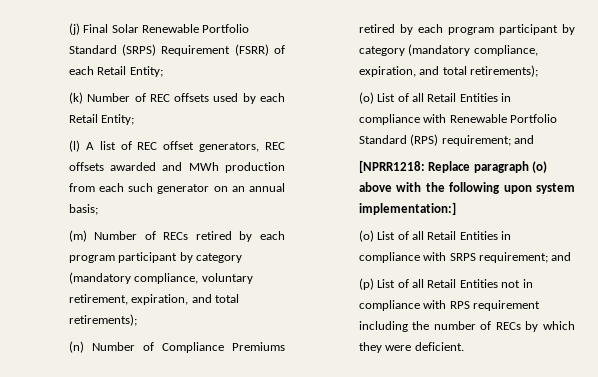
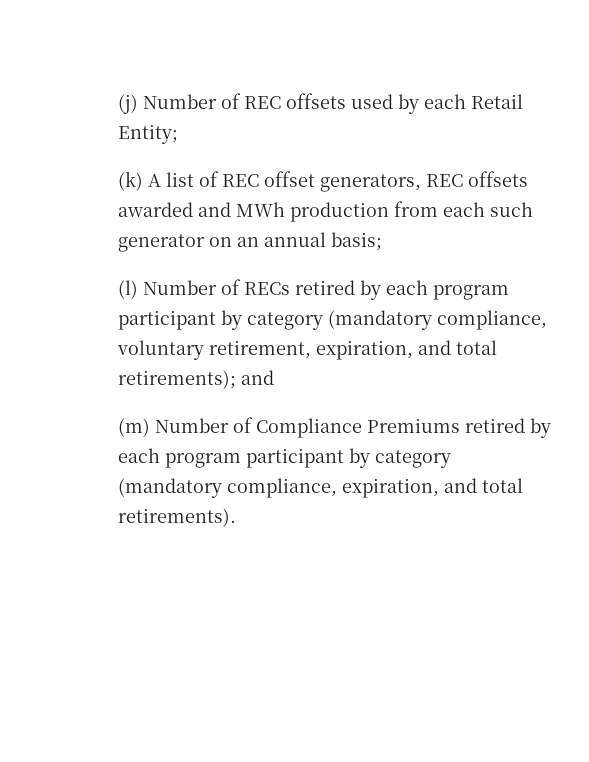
- (j) Final Solar Renewable Portfolio Standard (SRPS) Requirement (FSRR) of each Retail Entity;
- (k) Number of REC offsets used by each Retail Entity;
+ (j) Number of REC offsets used by each Retail Entity;
- (l) A list of REC offset generators, REC offsets awarded and MWh production from each such generator on an annual basis;
+ (k) A list of REC offset generators, REC offsets awarded and MWh production from each such generator on an annual basis;
- (m) Number of RECs retired by each program participant by category (mandatory compliance, voluntary retirement, expiration, and total retirements);
- (n) Number of Compliance Premiums retired by each program participant by category (mandatory compliance, expiration, and total retirements);
- (o) List of all Retail Entities in compliance with Renewable Portfolio Standard (RPS) requirement; and
- [NPRR1218: Replace paragraph (o) above with the following upon system implementation:]
- (o) List of all Retail Entities in compliance with SRPS requirement; and
- (p) List of all Retail Entities not in compliance with RPS requirement including the number of RECs by which they were deficient.
+ (l) Number of RECs retired by each program participant by category (mandatory compliance, voluntary retirement, expiration, and total retirements); and
+ (m) Number of Compliance Premiums retired by each program participant by category (mandatory compliance, expiration, and total retirements).

